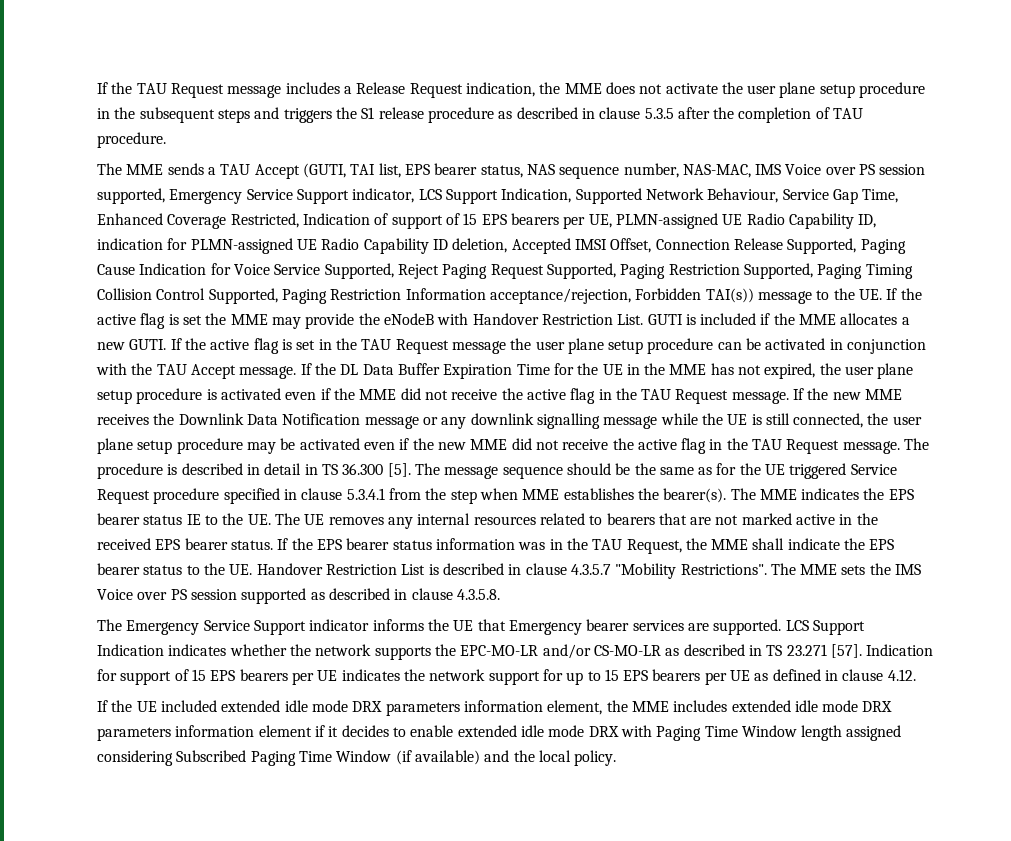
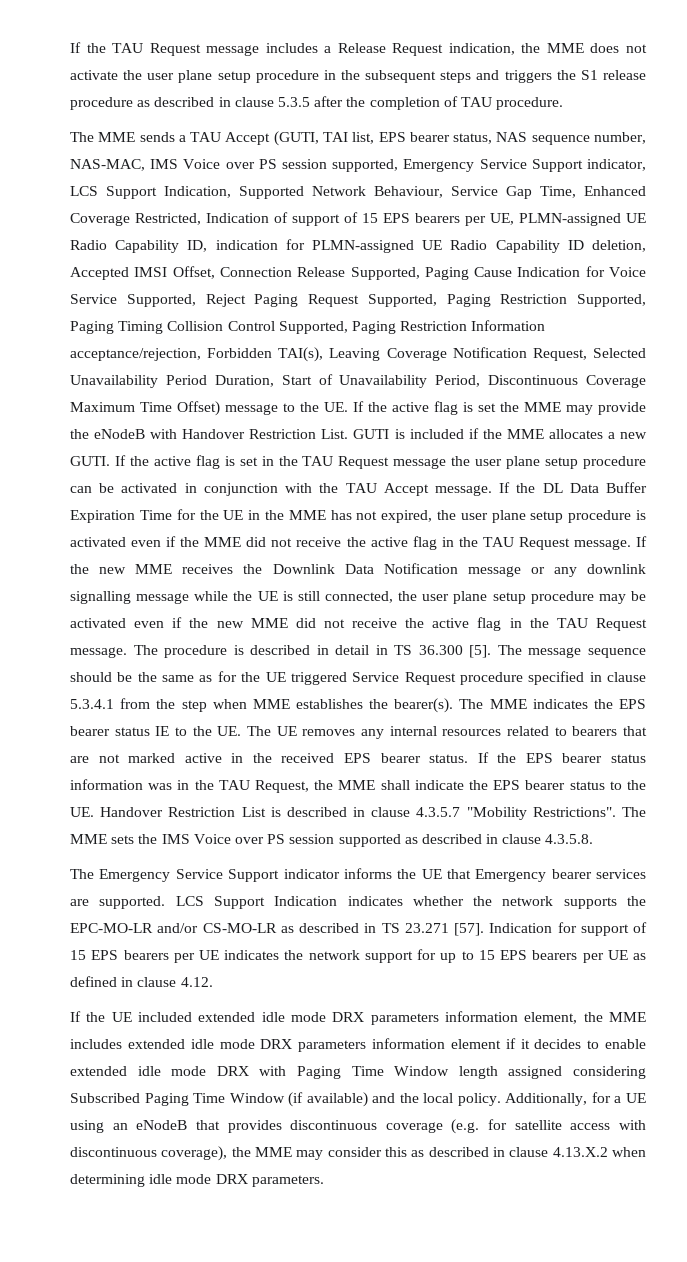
- The MME sends a TAU Accept (GUTI, TAI list, EPS bearer status, NAS sequence number, NAS-MAC, IMS Voice over PS session supported, Emergency Service Support indicator, LCS Support Indication, Supported Network Behaviour, Service Gap Time, Enhanced Coverage Restricted, Indication of support of 15 EPS bearers per UE, PLMN-assigned UE Radio Capability ID, indication for PLMN-assigned UE Radio Capability ID deletion, Accepted IMSI Offset, Connection Release Supported, Paging Cause Indication for Voice Service Supported, Reject Paging Request Supported, Paging Restriction Supported, Paging Timing Collision Control Supported, Paging Restriction Information acceptance/rejection, Forbidden TAI(s)) message to the UE. If the active flag is set the MME may provide the eNodeB with Handover Restriction List.
+ The MME sends a TAU Accept (GUTI, TAI list, EPS bearer status, NAS sequence number, NAS-MAC, IMS Voice over PS session supported, Emergency Service Support indicator, LCS Support Indication, Supported Network Behaviour, Service Gap Time, Enhanced Coverage Restricted, Indication of support of 15 EPS bearers per UE, PLMN-assigned UE Radio Capability ID, indication for PLMN-assigned UE Radio Capability ID deletion, Accepted IMSI Offset, Connection Release Supported, Paging Cause Indication for Voice Service Supported, Reject Paging Request Supported, Paging Restriction Supported, Paging Timing Collision Control Supported, Paging Restriction Information acceptance/rejection, Forbidden TAI(s), Leaving Coverage Notification Request, Selected Unavailability Period Duration, Start of Unavailability Period, Discontinuous Coverage Maximum Time Offset) message to the UE. If the active flag is set the MME may provide the eNodeB with Handover Restriction List.
+ Additionally, for a UE using an eNodeB that provides discontinuous coverage (e.g. for satellite access with discontinuous coverage), the MME may consider this as described in clause 4.13.X.2 when determining idle mode DRX parameters.

